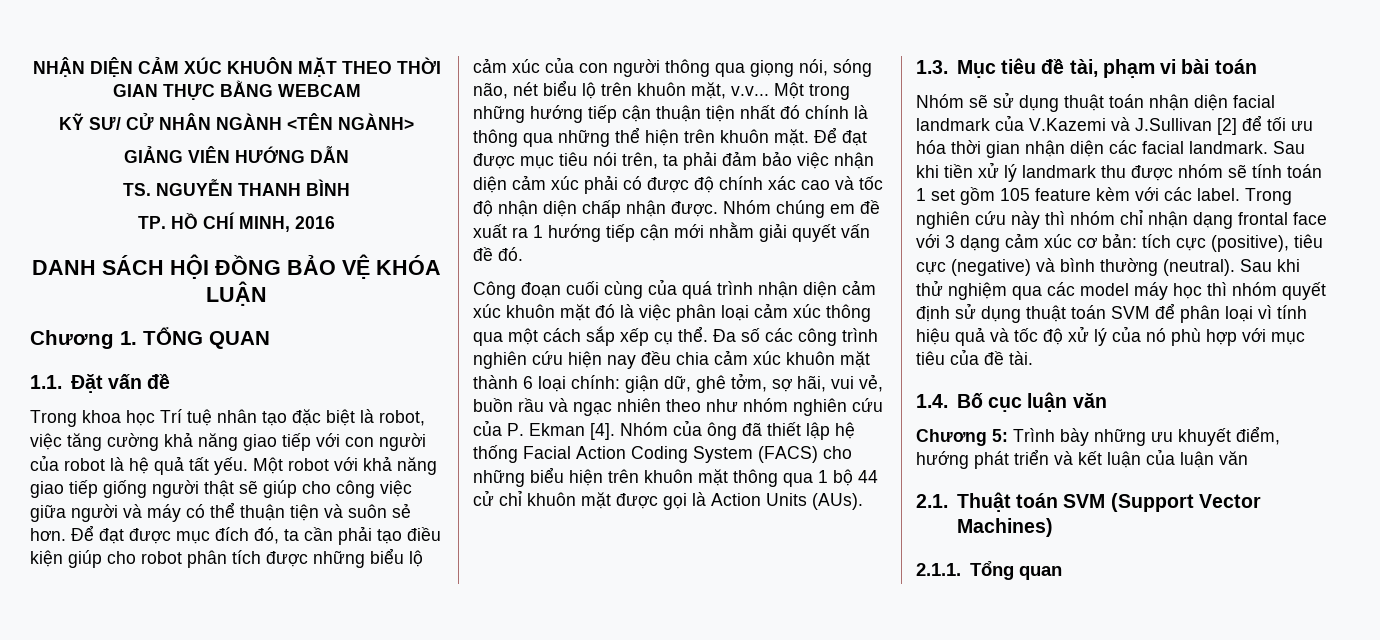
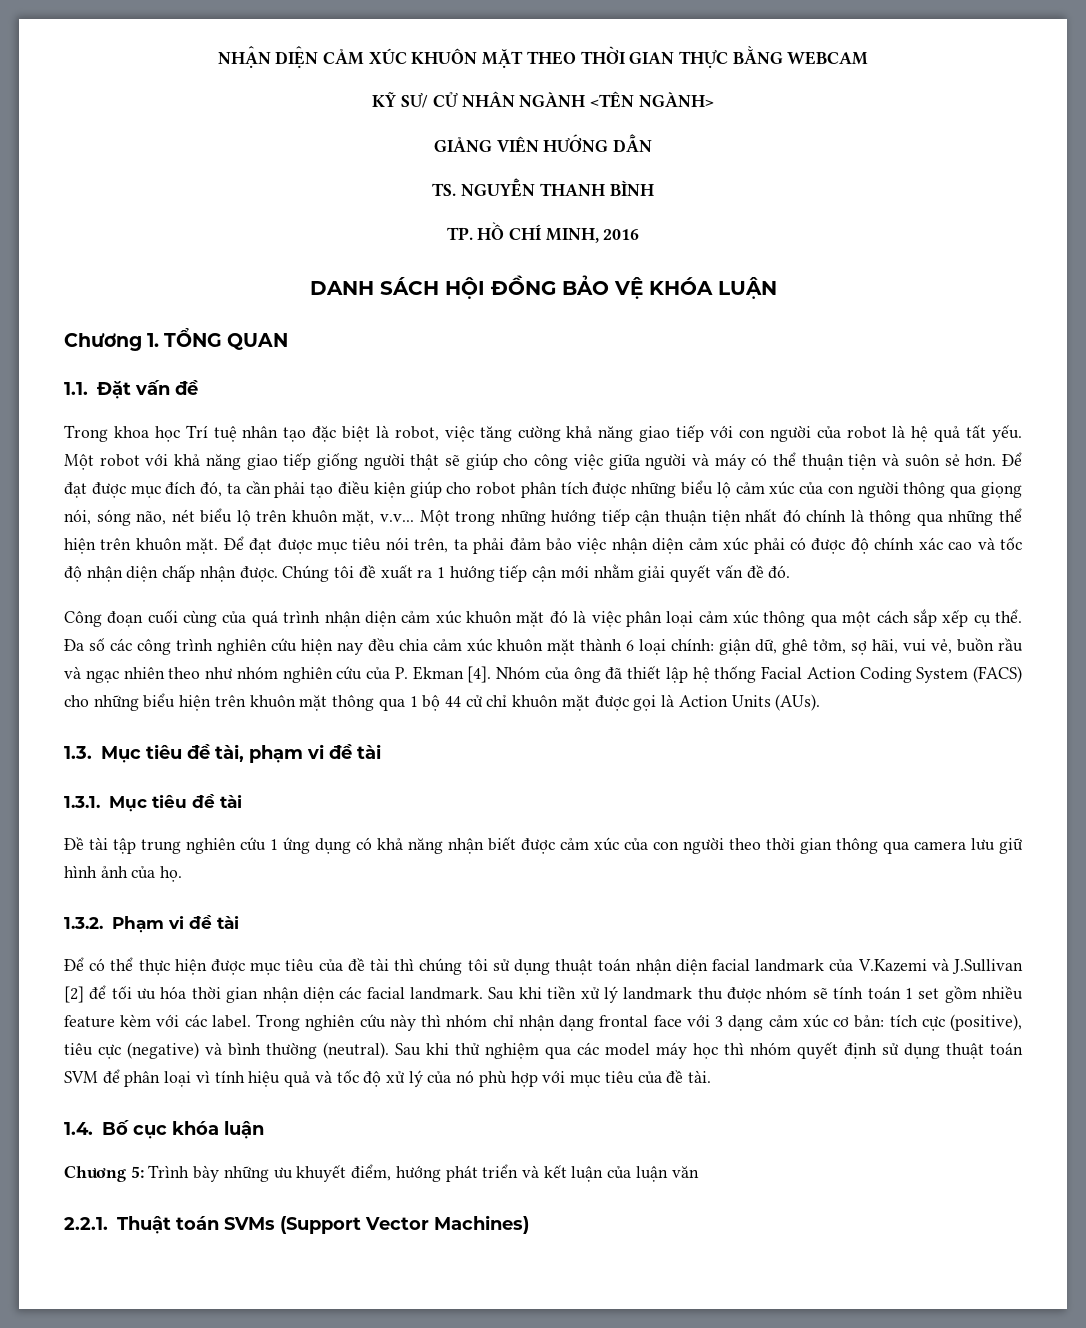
- Nhóm chúng em đề xuất ra 1 hướng tiếp cận mới nhằm giải quyết vấn đề đó.
+ Chúng tôi đề xuất ra 1 hướng tiếp cận mới nhằm giải quyết vấn đề đó.
- 1.3. Mục tiêu đề tài, phạm vi bài toán
- Nhóm sẽ sử dụng thuật toán nhận diện facial landmark của V.Kazemi và J.Sullivan [2] để tối ưu hóa thời gian nhận diện các facial landmark.
+ 1.3. Mục tiêu đề tài, phạm vi đề tài
+ 1.3.1. Mục tiêu đề tài
+ Đề tài tập trung nghiên cứu 1 ứng dụng có khả năng nhận biết được cảm xúc của con người theo thời gian thông qua camera lưu giữ hình ảnh của họ.
+ 1.3.2. Phạm vi đề tài
+ Để có thể thực hiện được mục tiêu của đề tài thì chúng tôi sử dụng thuật toán nhận diện facial landmark của V.Kazemi và J.Sullivan [2] để tối ưu hóa thời gian nhận diện các facial landmark.
- Sau khi tiền xử lý landmark thu được nhóm sẽ tính toán 1 set gồm 105 feature kèm với các label.
+ Sau khi tiền xử lý landmark thu được nhóm sẽ tính toán 1 set gồm nhiều feature kèm với các label.
- 1.4. Bố cục luận văn
+ 1.4. Bố cục khóa luận
- 2.1. Thuật toán SVM (Support Vector Machines)
+ 2.2.1. Thuật toán SVMs (Support Vector Machines)
- 2.1.1. Tổng quan

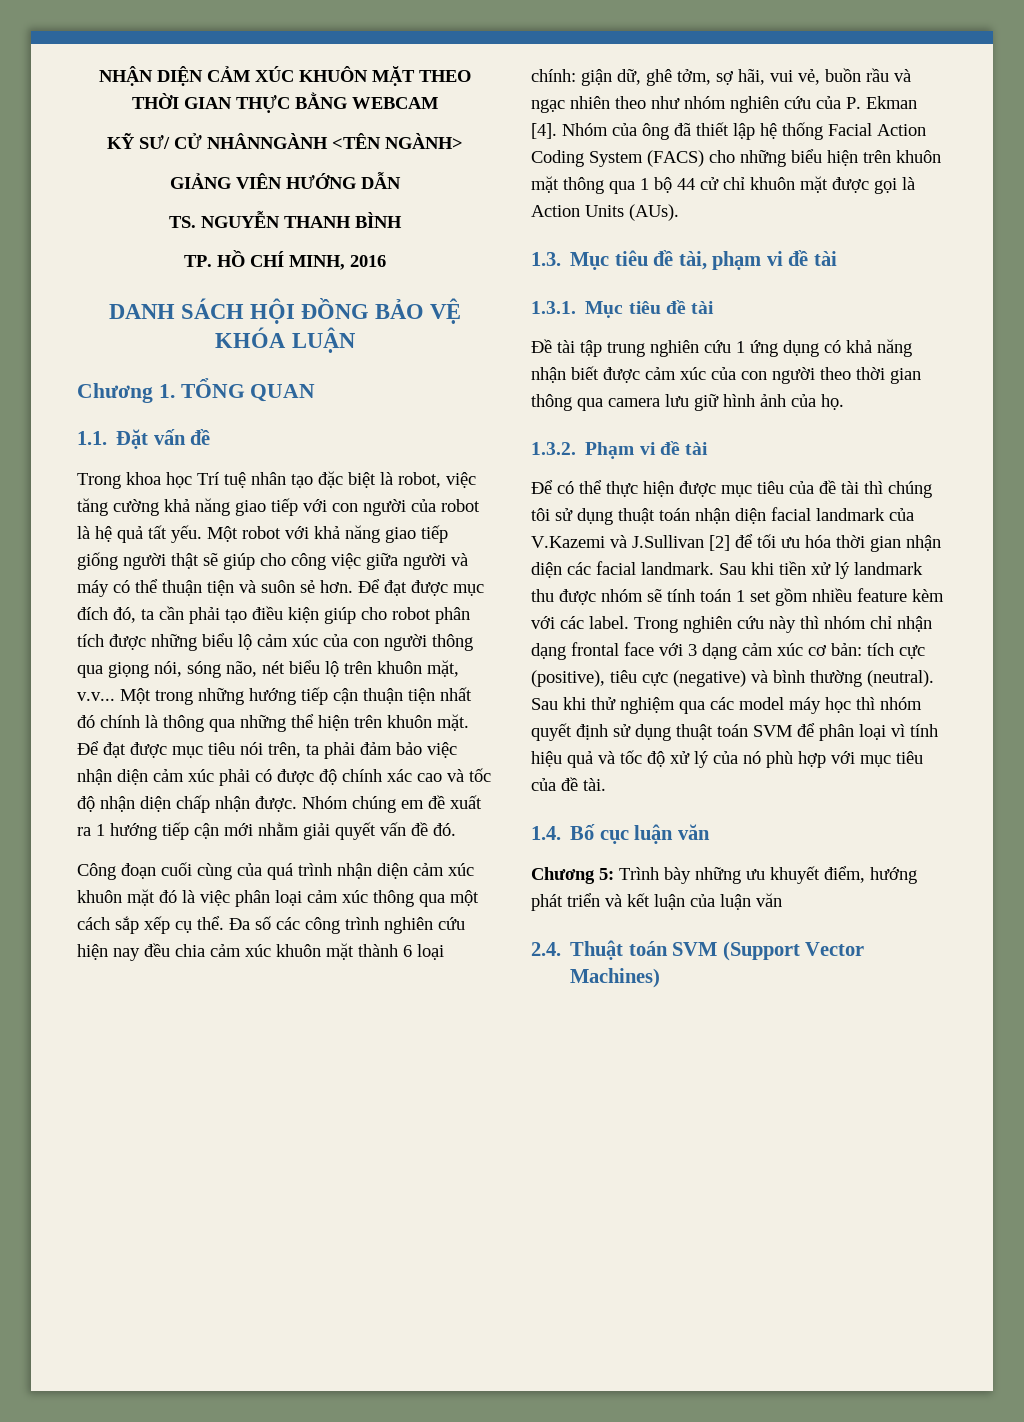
- KỸ SƯ/ CỬ NHÂN NGÀNH <TÊN NGÀNH>
+ KỸ SƯ/ CỬ NHÂNNGÀNH <TÊN NGÀNH>
- Chúng tôi đề xuất ra 1 hướng tiếp cận mới nhằm giải quyết vấn đề đó.
+ Nhóm chúng em đề xuất ra 1 hướng tiếp cận mới nhằm giải quyết vấn đề đó.
- 1.4. Bố cục khóa luận
+ 1.4. Bố cục luận văn
- 2.2.1. Thuật toán SVMs (Support Vector Machines)
+ 2.4. Thuật toán SVM (Support Vector Machines)

